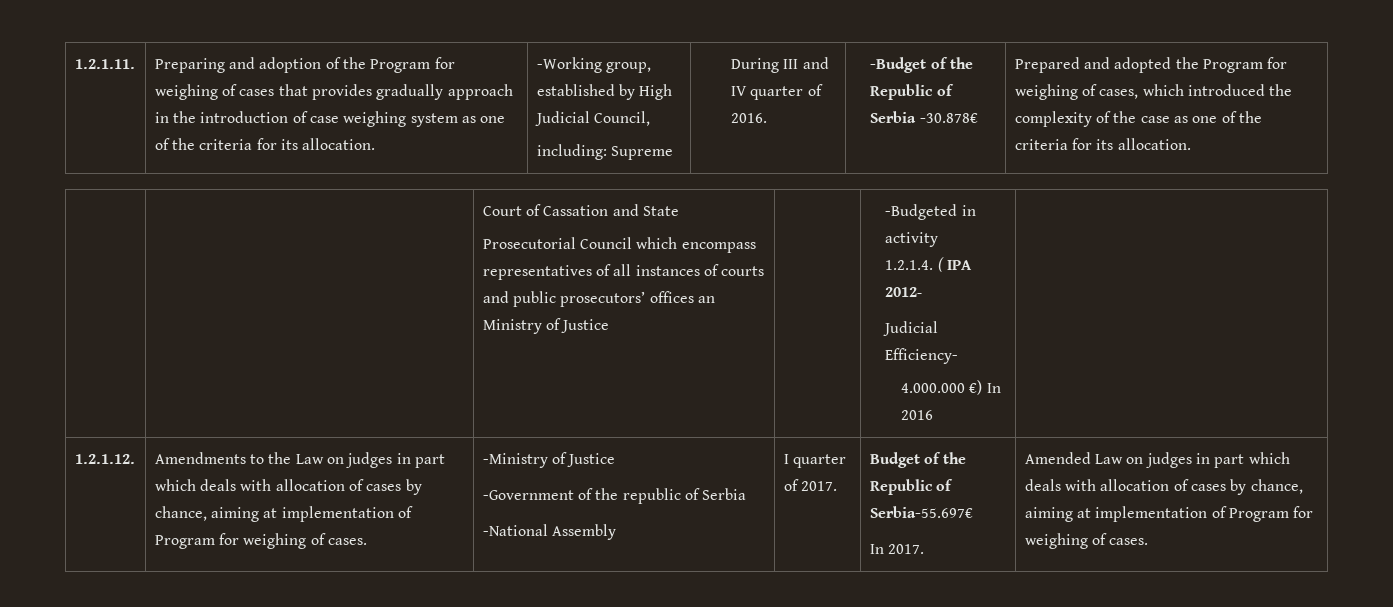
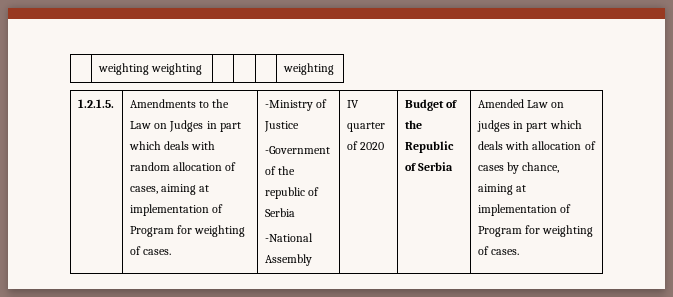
- 1.2.1.11. | Preparing and adoption of the Program for weighing of cases that provides gradually approach in the introduction of case weighing system as one of the criteria for its allocation. | -Working group, established by High Judicial Council,
- including: Supreme | During III and IV quarter of 2016. | -Budget of the Republic of Serbia -30.878€ | Prepared and adopted the Program for weighing of cases, which introduced the complexity of the case as one of the criteria for its allocation.
- | | Court of Cassation and State
- Prosecutorial Council which encompass representatives of all instances of courts and public prosecutors’ offices an Ministry of Justice | | -Budgeted in activity
- 1.2.1.4. ( IPA 2012-
- Judicial Efficiency-
- 4.000.000 €) In 2016 |
- 1.2.1.12.
+ weighting weighting | | | | weighting
+ 1.2.1.5.
- Amendments to the Law on judges in part which deals with allocation of cases by chance, aiming at implementation of Program for weighing of cases.
+ Amendments to the Law on Judges in part which deals with random allocation of cases, aiming at implementation of Program for weighting of cases.
- I quarter of 2017.
+ IV quarter of 2020
- Budget of the Republic of Serbia-55.697€
- In 2017.
+ Budget of the Republic of Serbia
- Amended Law on judges in part which deals with allocation of cases by chance, aiming at implementation of Program for weighing of cases.
+ Amended Law on judges in part which deals with allocation of cases by chance, aiming at implementation of Program for weighting of cases.

